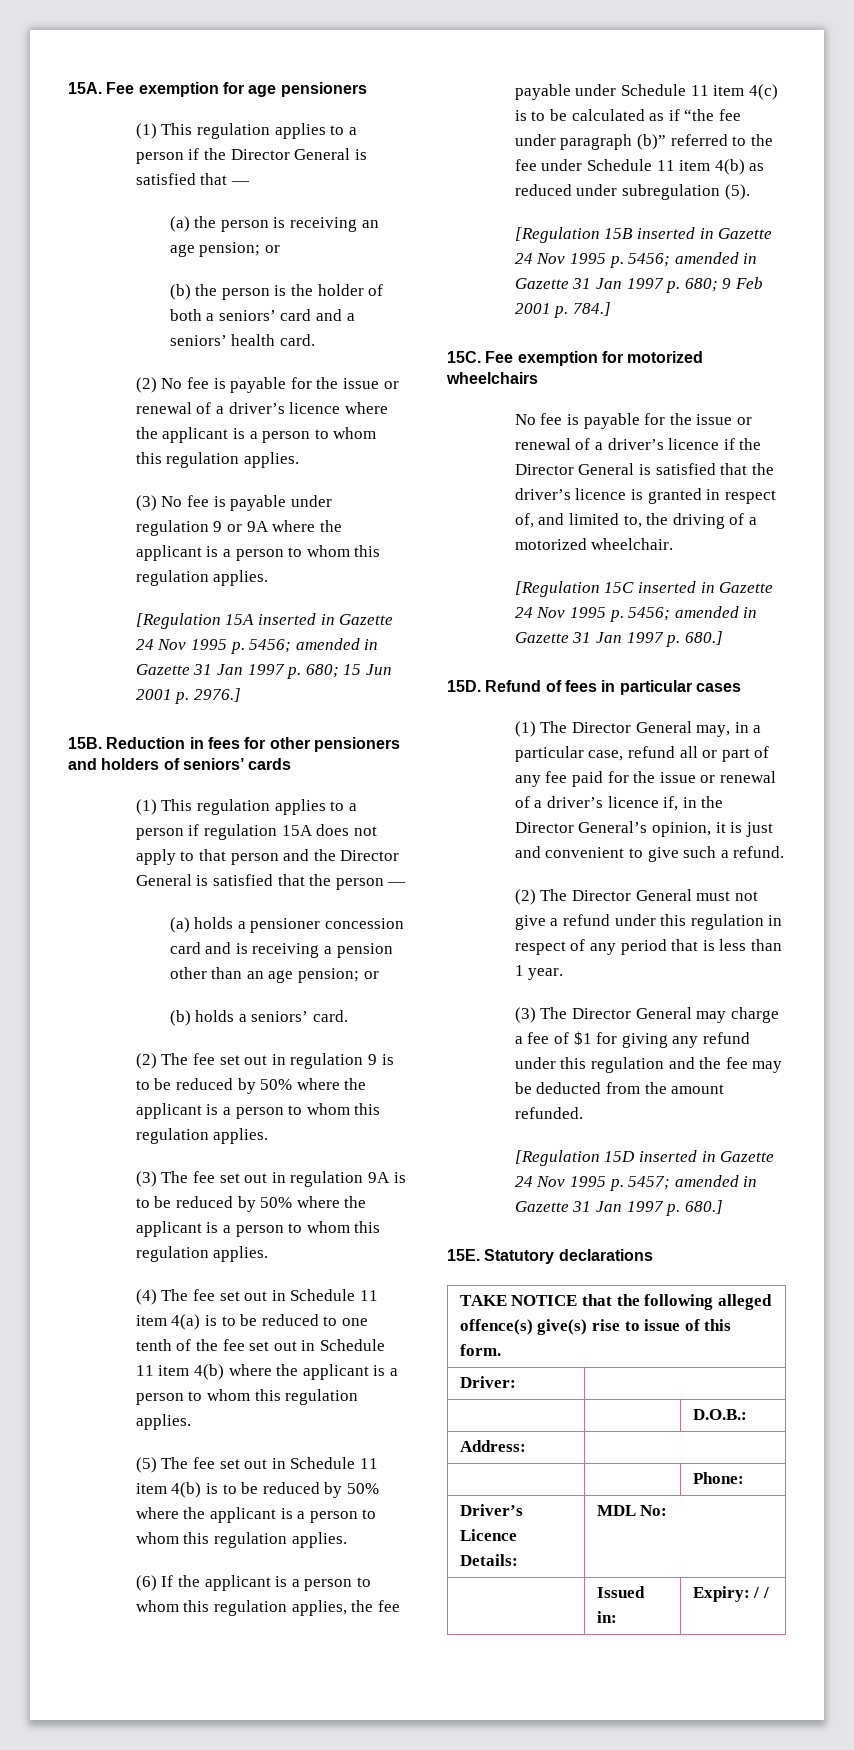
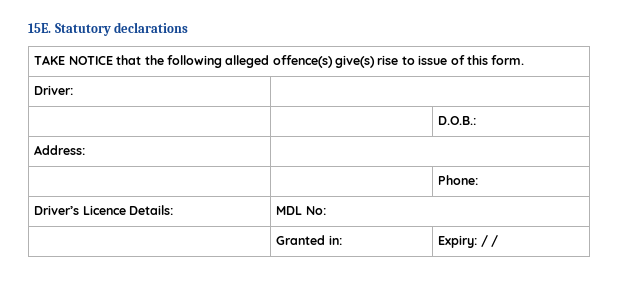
- 15A. Fee exemption for age pensioners
- (1) This regulation applies to a person if the Director General is satisfied that —
- (a) the person is receiving an age pension; or
- (b) the person is the holder of both a seniors’ card and a seniors’ health card.
- (2) No fee is payable for the issue or renewal of a driver’s licence where the applicant is a person to whom this regulation applies.
- (3) No fee is payable under regulation 9 or 9A where the applicant is a person to whom this regulation applies.
- [Regulation 15A inserted in Gazette 24 Nov 1995 p. 5456; amended in Gazette 31 Jan 1997 p. 680; 15 Jun 2001 p. 2976.]
- 15B. Reduction in fees for other pensioners and holders of seniors’ cards
- (1) This regulation applies to a person if regulation 15A does not apply to that person and the Director General is satisfied that the person —
- (a) holds a pensioner concession card and is receiving a pension other than an age pension; or
- (b) holds a seniors’ card.
- (2) The fee set out in regulation 9 is to be reduced by 50% where the applicant is a person to whom this regulation applies.
- (3) The fee set out in regulation 9A is to be reduced by 50% where the applicant is a person to whom this regulation applies.
- (4) The fee set out in Schedule 11 item 4(a) is to be reduced to one tenth of the fee set out in Schedule 11 item 4(b) where the applicant is a person to whom this regulation applies.
- (5) The fee set out in Schedule 11 item 4(b) is to be reduced by 50% where the applicant is a person to whom this regulation applies.
- (6) If the applicant is a person to whom this regulation applies, the fee payable under Schedule 11 item 4(c) is to be calculated as if “the fee under paragraph (b)” referred to the fee under Schedule 11 item 4(b) as reduced under subregulation (5).
- [Regulation 15B inserted in Gazette 24 Nov 1995 p. 5456; amended in Gazette 31 Jan 1997 p. 680; 9 Feb 2001 p. 784.]
- 15C. Fee exemption for motorized wheelchairs
- No fee is payable for the issue or renewal of a driver’s licence if the Director General is satisfied that the driver’s licence is granted in respect of, and limited to, the driving of a motorized wheelchair.
- [Regulation 15C inserted in Gazette 24 Nov 1995 p. 5456; amended in Gazette 31 Jan 1997 p. 680.]
- 15D. Refund of fees in particular cases
- (1) The Director General may, in a particular case, refund all or part of any fee paid for the issue or renewal of a driver’s licence if, in the Director General’s opinion, it is just and convenient to give such a refund.
- (2) The Director General must not give a refund under this regulation in respect of any period that is less than 1 year.
- (3) The Director General may charge a fee of $1 for giving any refund under this regulation and the fee may be deducted from the amount refunded.
- [Regulation 15D inserted in Gazette 24 Nov 1995 p. 5457; amended in Gazette 31 Jan 1997 p. 680.]
- | Issued in: | Expiry: / /
+ | Granted in: | Expiry: / /

